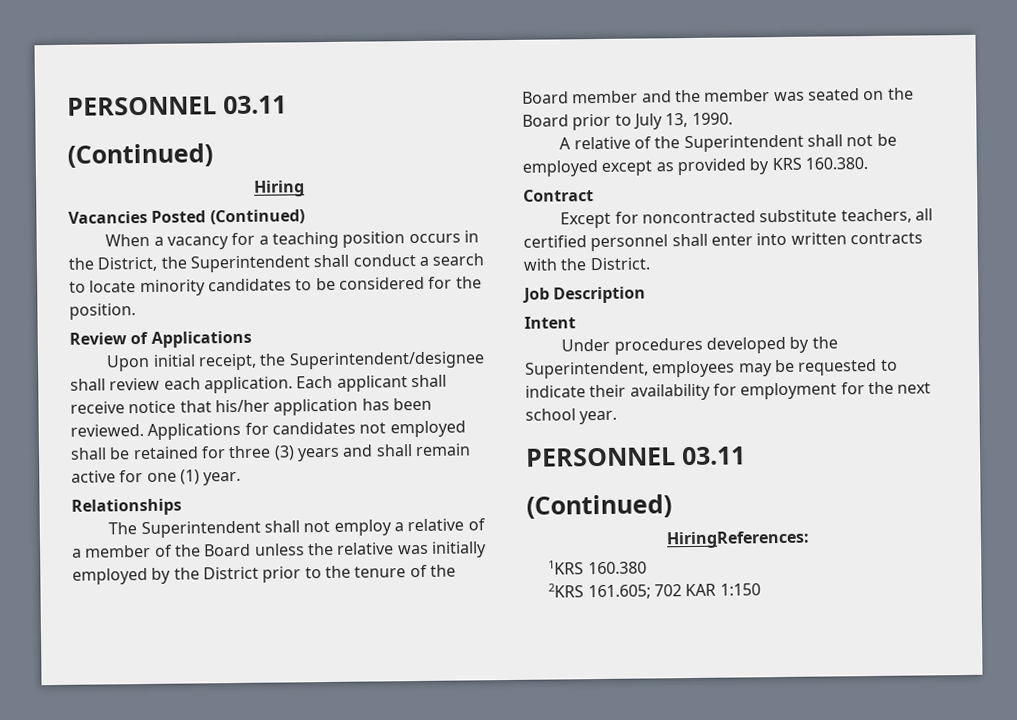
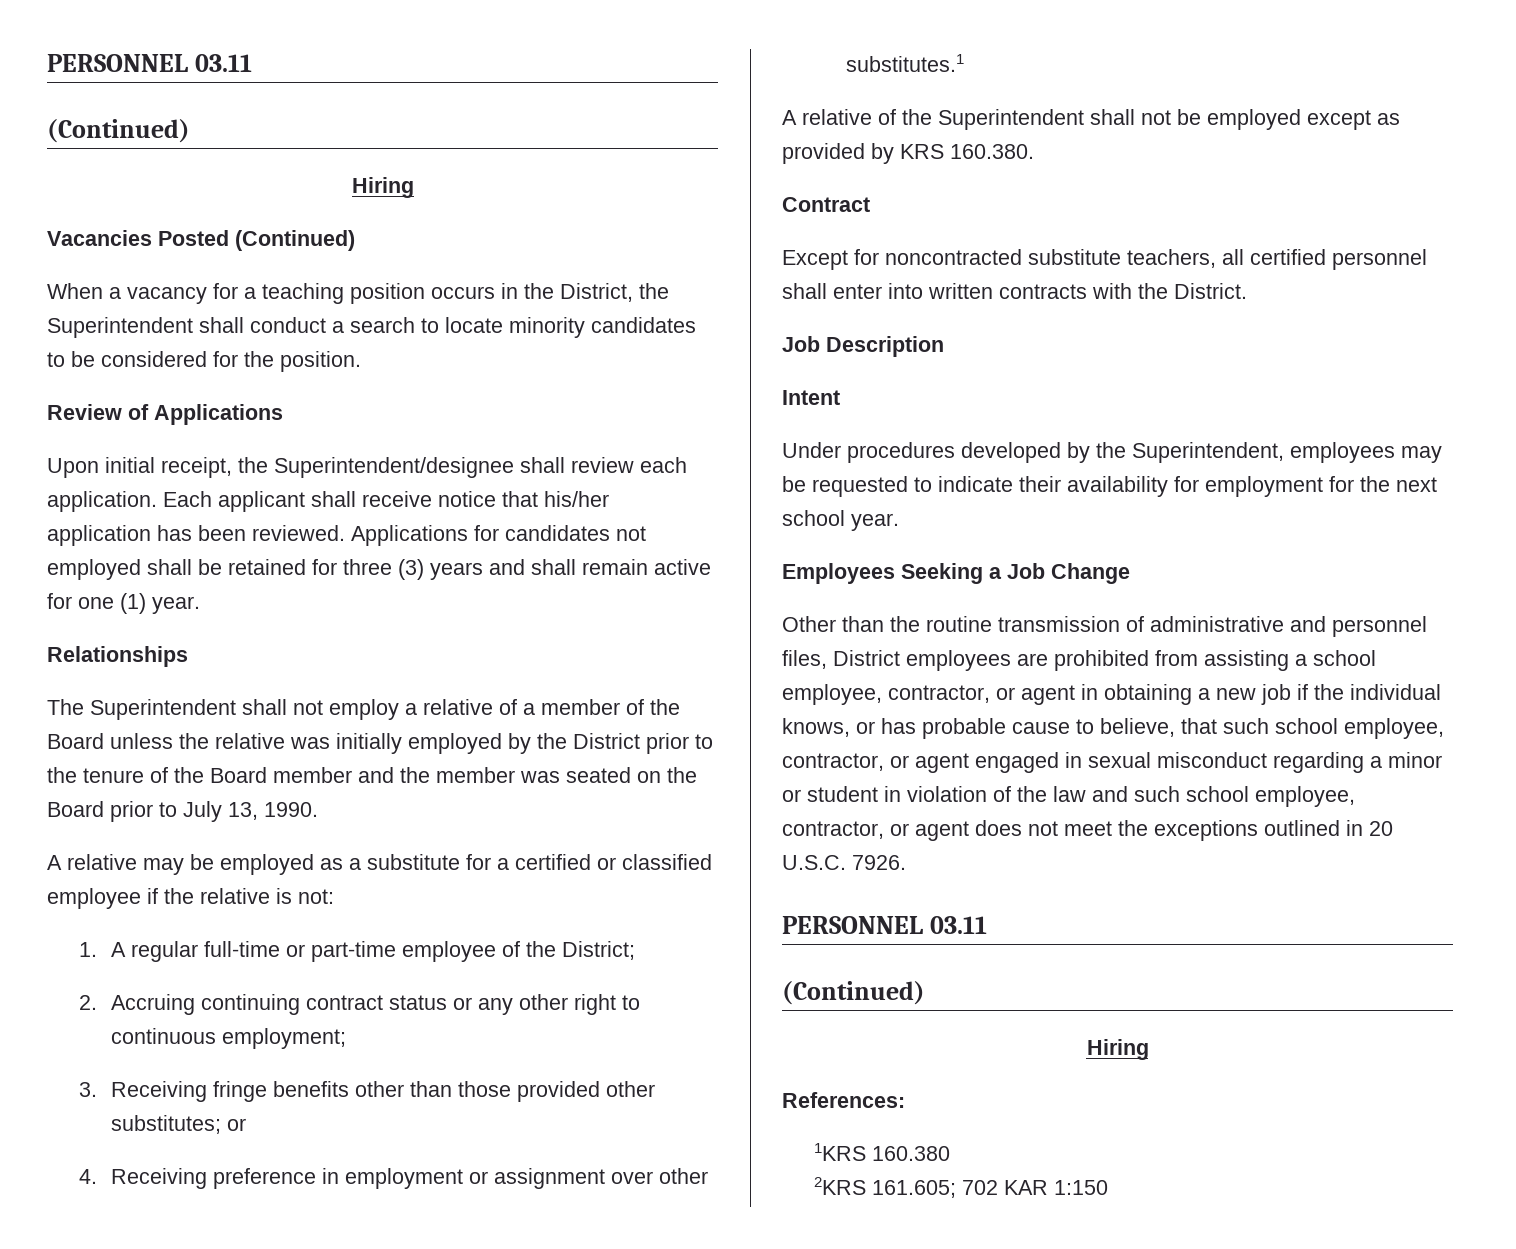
+ A relative may be employed as a substitute for a certified or classified employee if the relative is not:
+ 1. A regular full-time or part-time employee of the District;
+ 2. Accruing continuing contract status or any other right to continuous employment;
+ 3. Receiving fringe benefits other than those provided other substitutes; or
+ 4. Receiving preference in employment or assignment over other substitutes.1
  Under procedures developed by the Superintendent, employees may be requested to indicate their availability for employment for the next school year.
+ Employees Seeking a Job Change
+ Other than the routine transmission of administrative and personnel files, District employees are prohibited from assisting a school employee, contractor, or agent in obtaining a new job if the individual knows, or has probable cause to believe, that such school employee, contractor, or agent engaged in sexual misconduct regarding a minor or student in violation of the law and such school employee, contractor, or agent does not meet the exceptions outlined in 20 U.S.C. 7926.
  PERSONNEL 03.11
  (Continued)
- HiringReferences:
+ Hiring
+ References:

